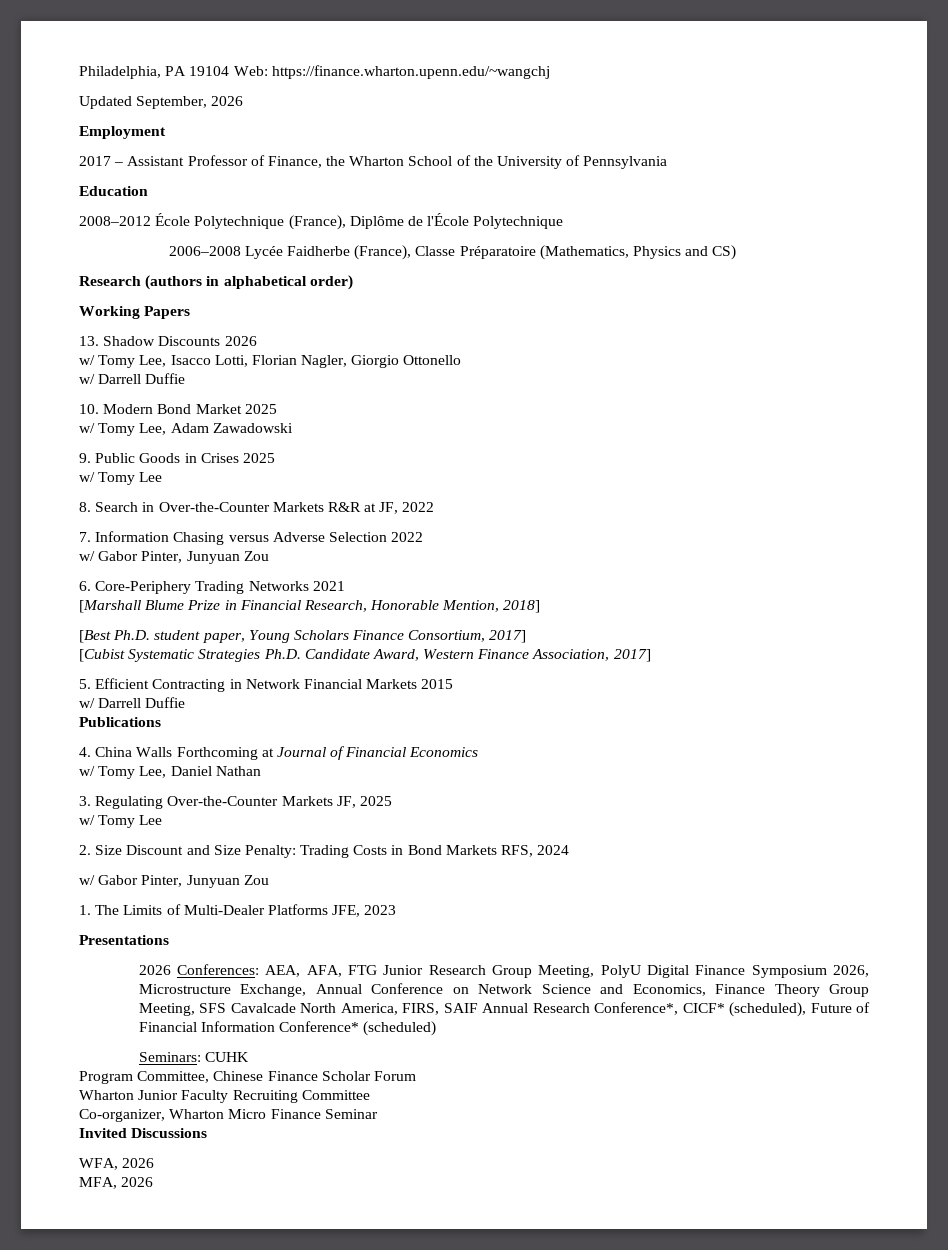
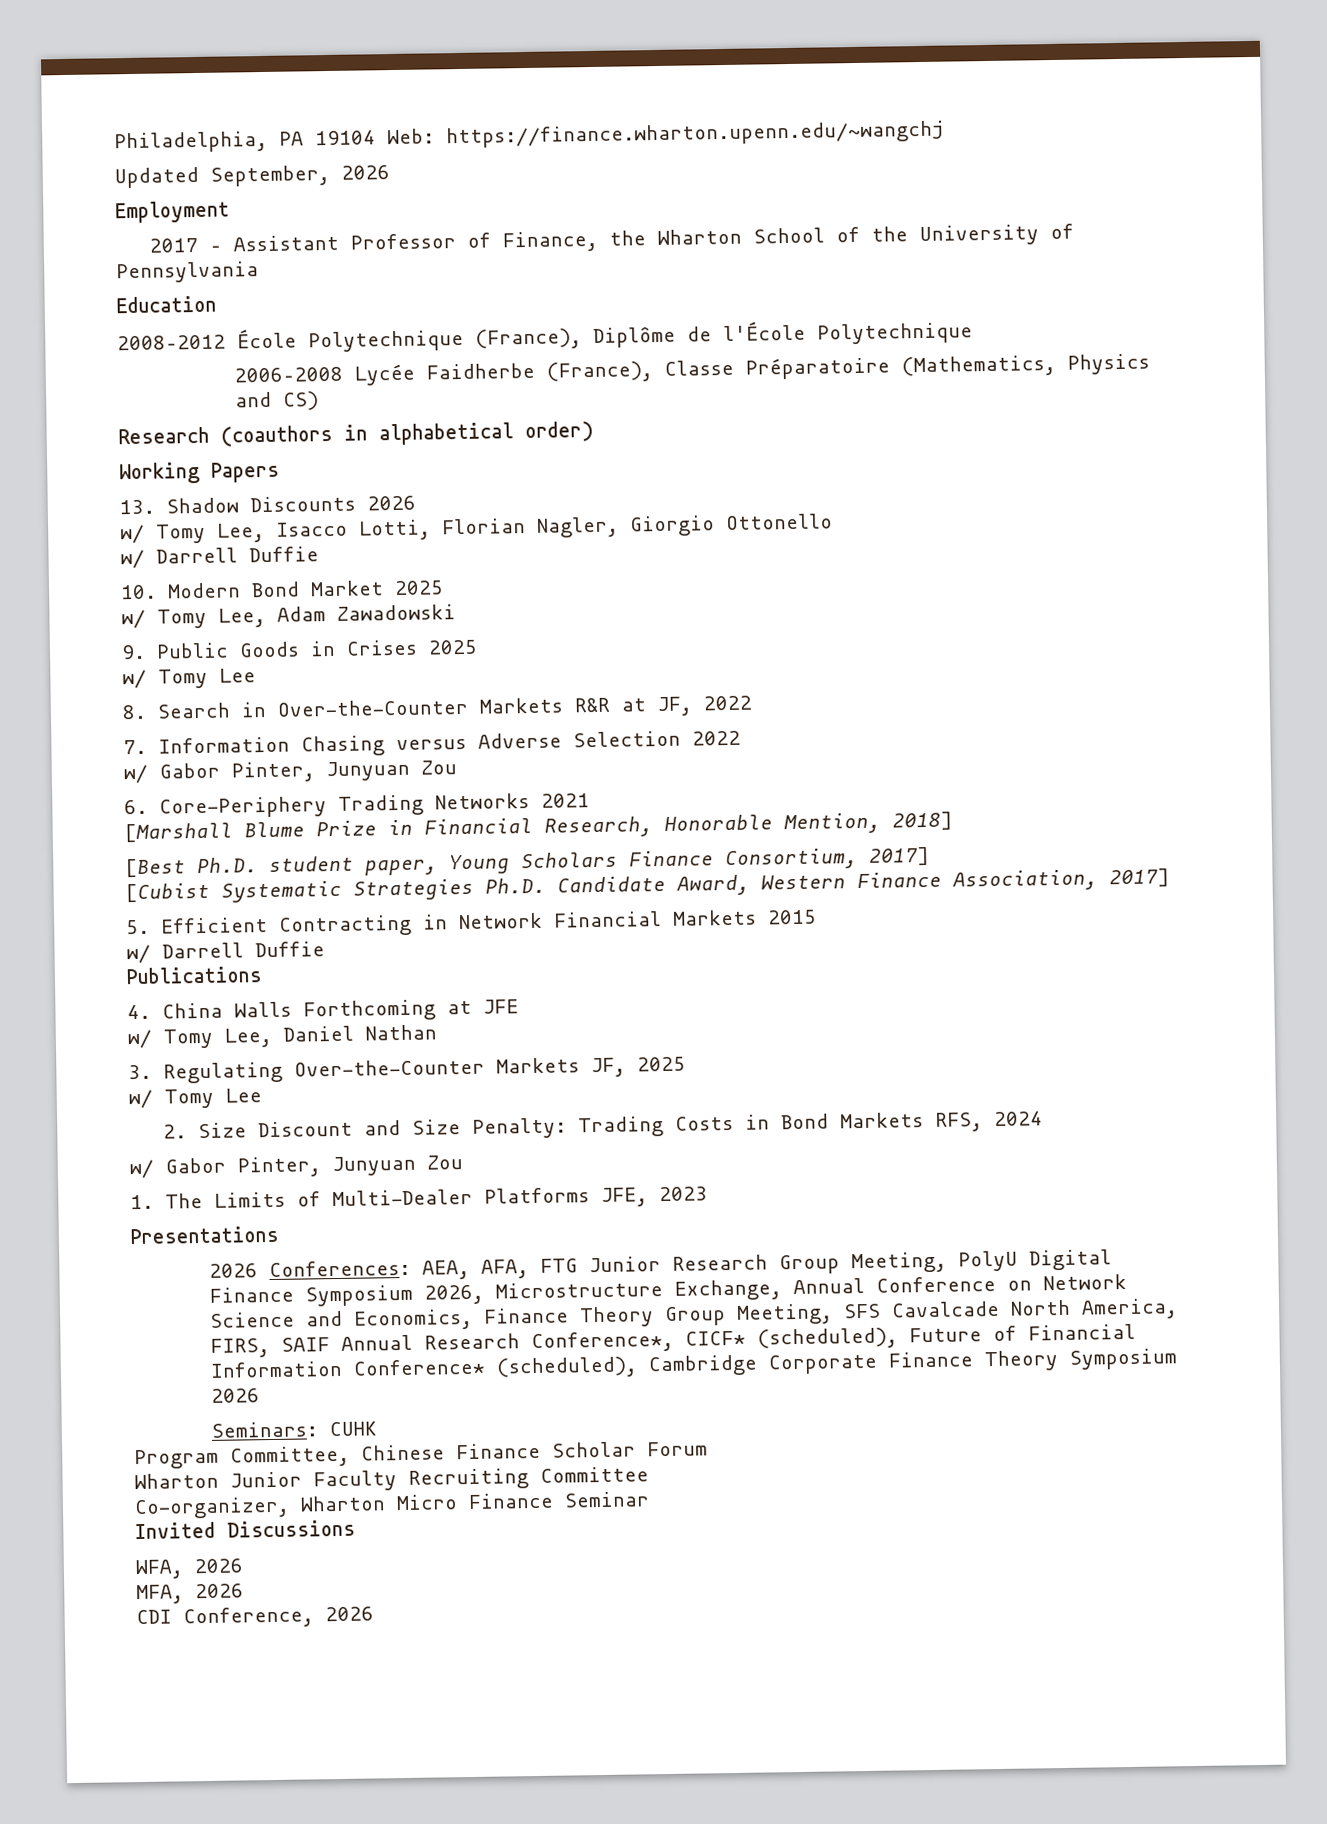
- Research (authors in alphabetical order)
+ Research (coauthors in alphabetical order)
- 4. China Walls Forthcoming at Journal of Financial Economics
+ 4. China Walls Forthcoming at JFE
- 2026 Conferences: AEA, AFA, FTG Junior Research Group Meeting, PolyU Digital Finance Symposium 2026, Microstructure Exchange, Annual Conference on Network Science and Economics, Finance Theory Group Meeting, SFS Cavalcade North America, FIRS, SAIF Annual Research Conference*, CICF* (scheduled), Future of Financial Information Conference* (scheduled)
+ 2026 Conferences: AEA, AFA, FTG Junior Research Group Meeting, PolyU Digital Finance Symposium 2026, Microstructure Exchange, Annual Conference on Network Science and Economics, Finance Theory Group Meeting, SFS Cavalcade North America, FIRS, SAIF Annual Research Conference*, CICF* (scheduled), Future of Financial Information Conference* (scheduled), Cambridge Corporate Finance Theory Symposium 2026
+ CDI Conference, 2026

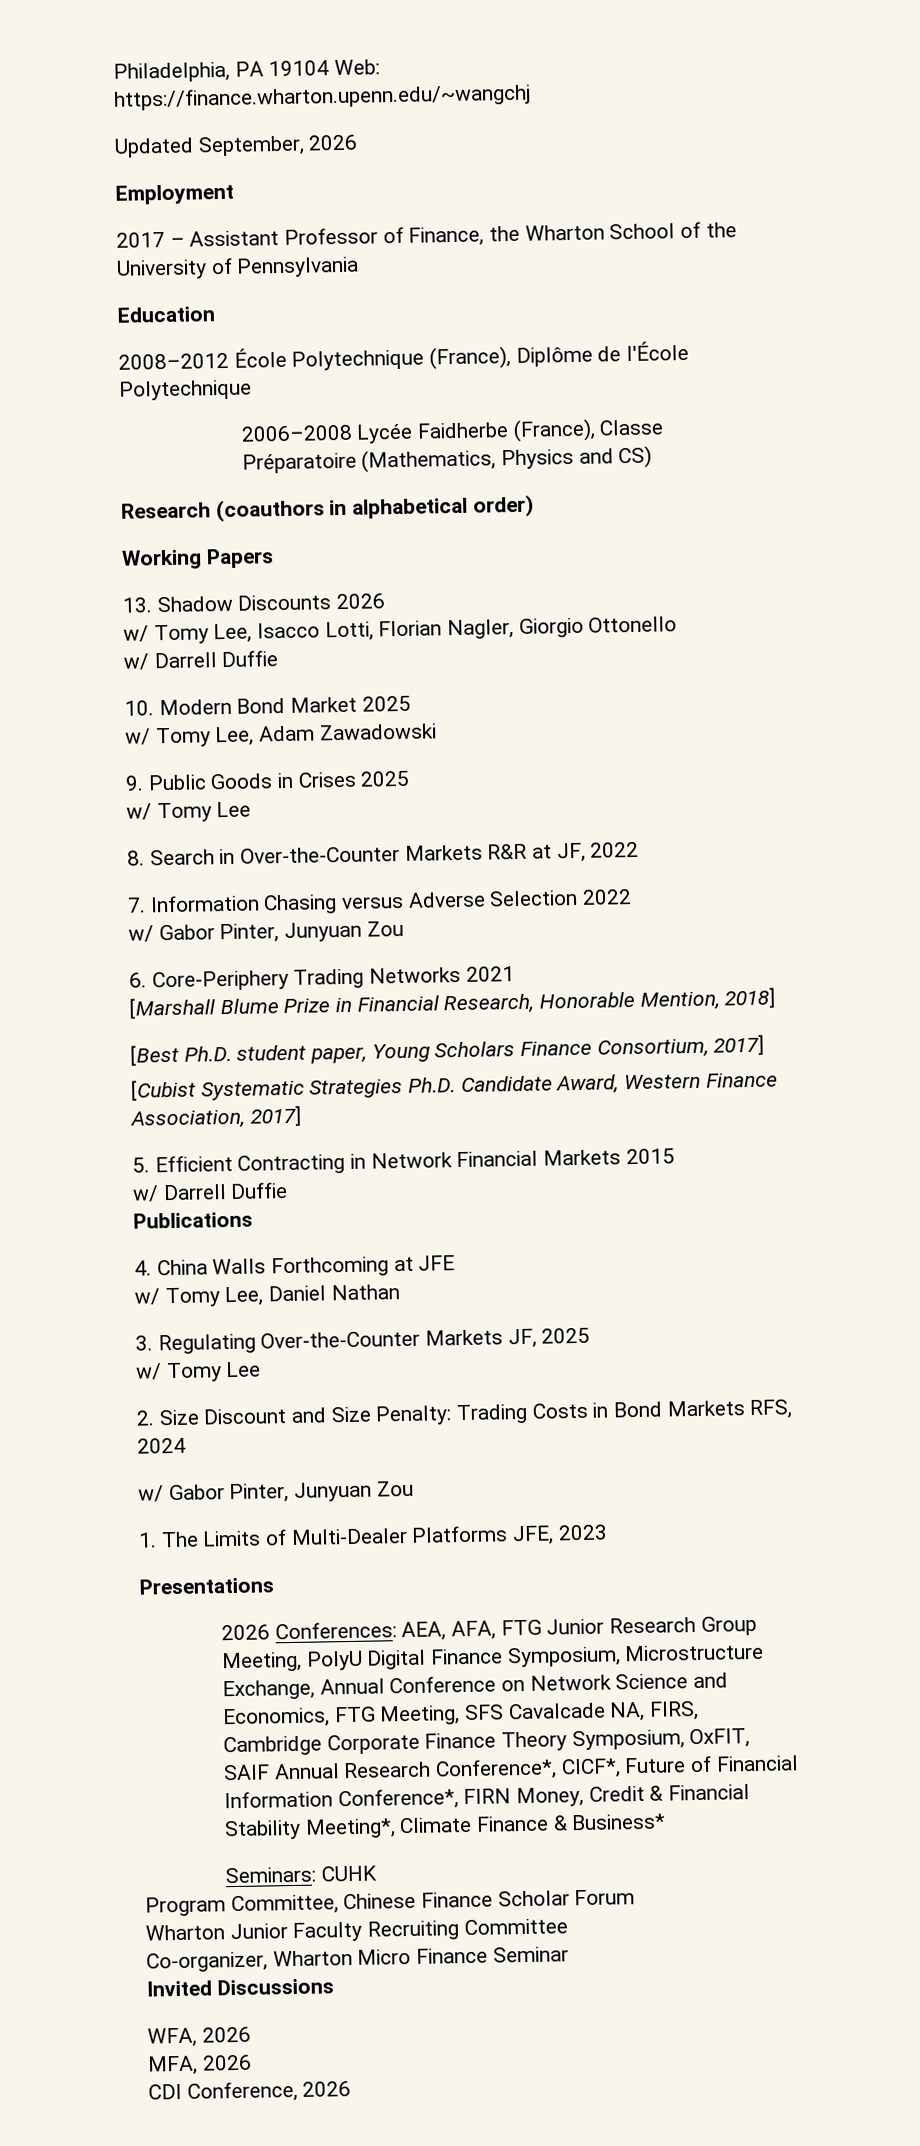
- 2026 Conferences: AEA, AFA, FTG Junior Research Group Meeting, PolyU Digital Finance Symposium 2026, Microstructure Exchange, Annual Conference on Network Science and Economics, Finance Theory Group Meeting, SFS Cavalcade North America, FIRS, SAIF Annual Research Conference*, CICF* (scheduled), Future of Financial Information Conference* (scheduled), Cambridge Corporate Finance Theory Symposium 2026
+ 2026 Conferences: AEA, AFA, FTG Junior Research Group Meeting, PolyU Digital Finance Symposium, Microstructure Exchange, Annual Conference on Network Science and Economics, FTG Meeting, SFS Cavalcade NA, FIRS, Cambridge Corporate Finance Theory Symposium, OxFIT, SAIF Annual Research Conference*, CICF*, Future of Financial Information Conference*, FIRN Money, Credit & Financial Stability Meeting*, Climate Finance & Business*

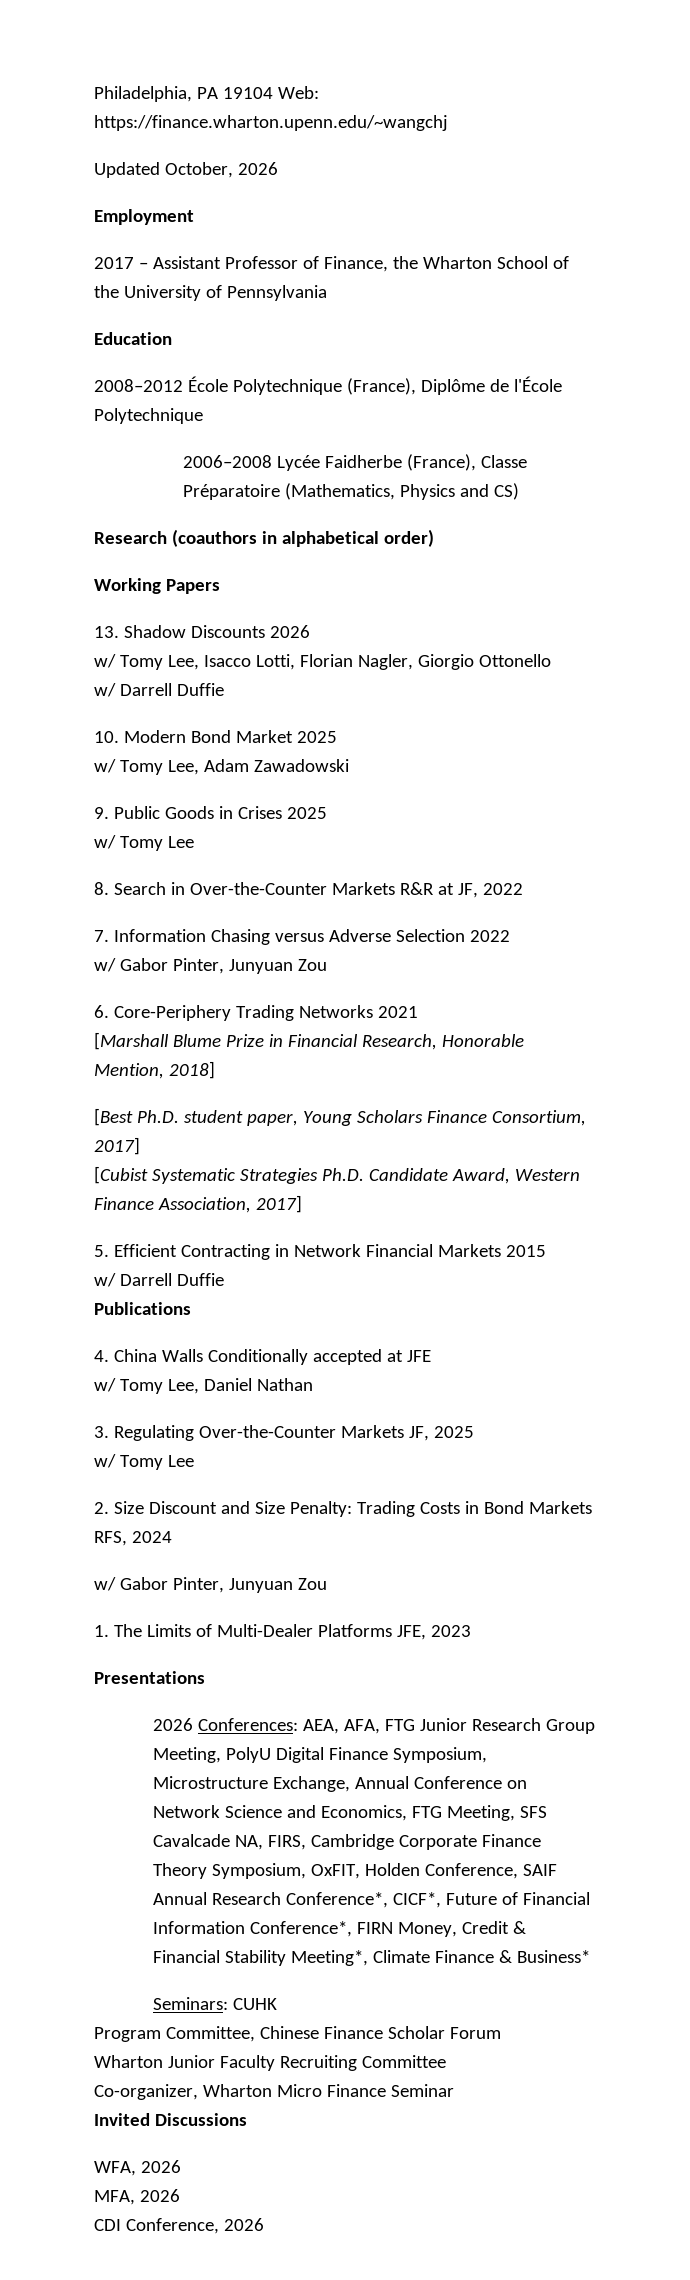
- Updated September, 2026
+ Updated October, 2026
- 4. China Walls Forthcoming at JFE
+ 4. China Walls Conditionally accepted at JFE
- 2026 Conferences: AEA, AFA, FTG Junior Research Group Meeting, PolyU Digital Finance Symposium, Microstructure Exchange, Annual Conference on Network Science and Economics, FTG Meeting, SFS Cavalcade NA, FIRS, Cambridge Corporate Finance Theory Symposium, OxFIT, SAIF Annual Research Conference*, CICF*, Future of Financial Information Conference*, FIRN Money, Credit & Financial Stability Meeting*, Climate Finance & Business*
+ 2026 Conferences: AEA, AFA, FTG Junior Research Group Meeting, PolyU Digital Finance Symposium, Microstructure Exchange, Annual Conference on Network Science and Economics, FTG Meeting, SFS Cavalcade NA, FIRS, Cambridge Corporate Finance Theory Symposium, OxFIT, Holden Conference, SAIF Annual Research Conference*, CICF*, Future of Financial Information Conference*, FIRN Money, Credit & Financial Stability Meeting*, Climate Finance & Business*

